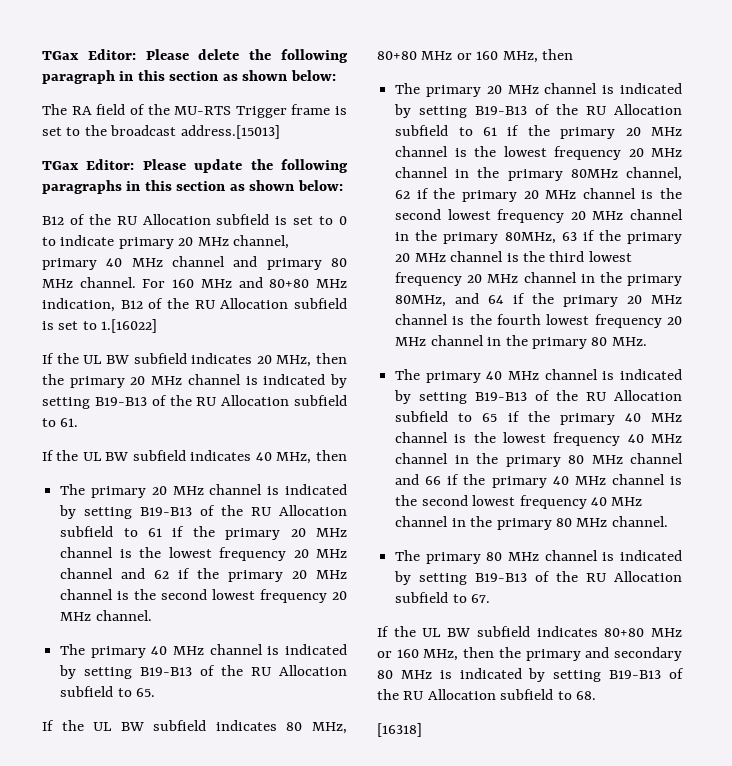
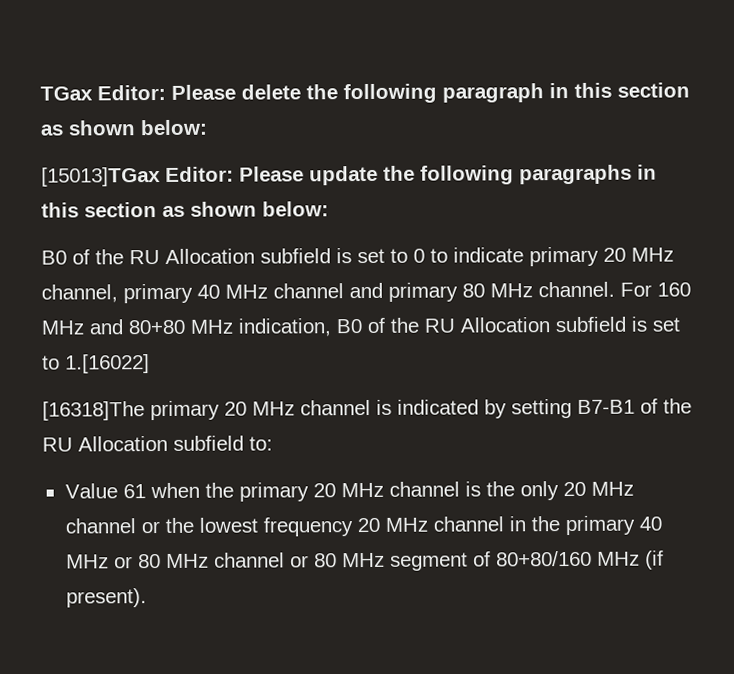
- The RA field of the MU-RTS Trigger frame is set to the broadcast address.[15013]
- TGax Editor: Please update the following paragraphs in this section as shown below:
+ [15013]TGax Editor: Please update the following paragraphs in this section as shown below:
- B12 of the RU Allocation subfield is set to 0 to indicate primary 20 MHz channel, primary 40 MHz channel and primary 80 MHz channel.
+ B0 of the RU Allocation subfield is set to 0 to indicate primary 20 MHz channel, primary 40 MHz channel and primary 80 MHz channel.
- For 160 MHz and 80+80 MHz indication, B12 of the RU Allocation subfield is set to 1.[16022]
+ For 160 MHz and 80+80 MHz indication, B0 of the RU Allocation subfield is set to 1.[16022]
- If the UL BW subfield indicates 20 MHz, then the primary 20 MHz channel is indicated by setting B19-B13 of the RU Allocation subfield to 61.
- If the UL BW subfield indicates 40 MHz, then
- The primary 20 MHz channel is indicated by setting B19-B13 of the RU Allocation subfield to 61 if the primary 20 MHz channel is the lowest frequency 20 MHz channel and 62 if the primary 20 MHz channel is the second lowest frequency 20 MHz channel.
- The primary 40 MHz channel is indicated by setting B19-B13 of the RU Allocation subfield to 65.
- If the UL BW subfield indicates 80 MHz, 80+80 MHz or 160 MHz, then
- The primary 20 MHz channel is indicated by setting B19-B13 of the RU Allocation subfield to 61 if the primary 20 MHz channel is the lowest frequency 20 MHz channel in the primary 80MHz channel, 62 if the primary 20 MHz channel is the second lowest frequency 20 MHz channel in the primary 80MHz, 63 if the primary 20 MHz channel is the third lowest frequency 20 MHz channel in the primary 80MHz, and 64 if the primary 20 MHz channel is the fourth lowest frequency 20 MHz channel in the primary 80 MHz.
- The primary 40 MHz channel is indicated by setting B19-B13 of the RU Allocation subfield to 65 if the primary 40 MHz channel is the lowest frequency 40 MHz channel in the primary 80 MHz channel and 66 if the primary 40 MHz channel is the second lowest frequency 40 MHz channel in the primary 80 MHz channel.
- The primary 80 MHz channel is indicated by setting B19-B13 of the RU Allocation subfield to 67.
- If the UL BW subfield indicates 80+80 MHz or 160 MHz, then the primary and secondary 80 MHz is indicated by setting B19-B13 of the RU Allocation subfield to 68.
- [16318]
+ [16318]The primary 20 MHz channel is indicated by setting B7-B1 of the RU Allocation subfield to:
+ Value 61 when the primary 20 MHz channel is the only 20 MHz channel or the lowest frequency 20 MHz channel in the primary 40 MHz or 80 MHz channel or 80 MHz segment of 80+80/160 MHz (if present).

